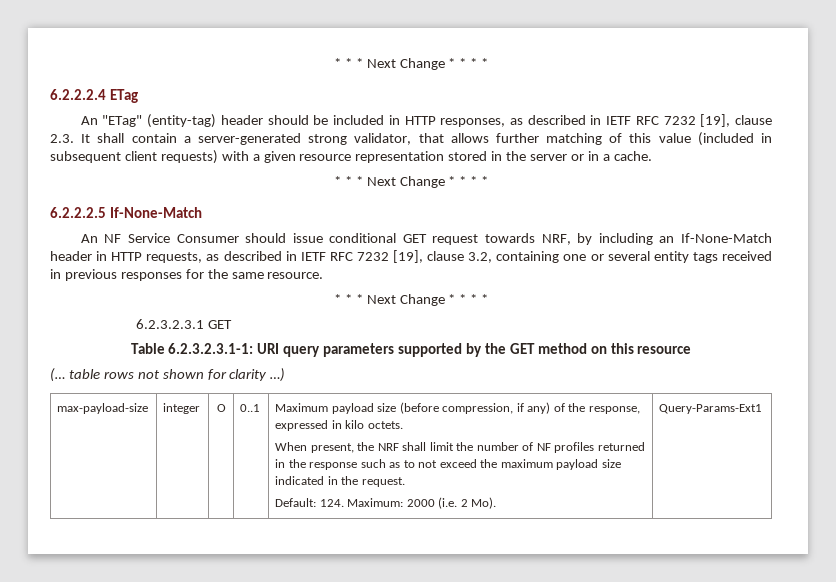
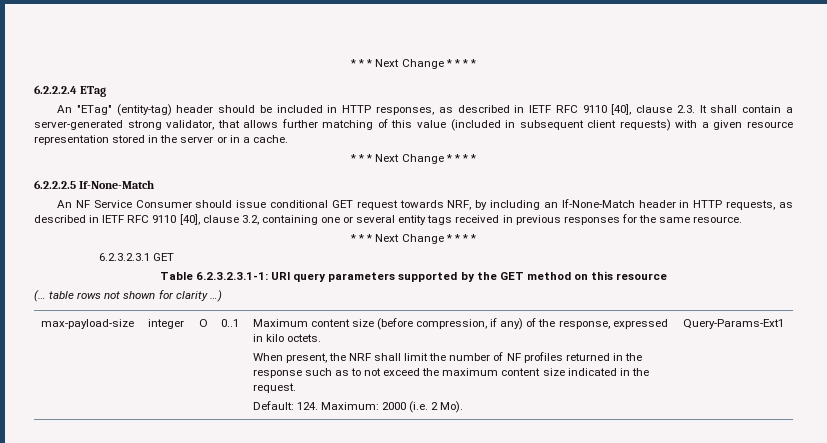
- An "ETag" (entity-tag) header should be included in HTTP responses, as described in IETF RFC 7232 [19], clause 2.3. It shall contain a server-generated strong validator, that allows further matching of this value (included in subsequent client requests) with a given resource representation stored in the server or in a cache.
+ An "ETag" (entity-tag) header should be included in HTTP responses, as described in IETF RFC 9110 [40], clause 2.3. It shall contain a server-generated strong validator, that allows further matching of this value (included in subsequent client requests) with a given resource representation stored in the server or in a cache.
- An NF Service Consumer should issue conditional GET request towards NRF, by including an If-None-Match header in HTTP requests, as described in IETF RFC 7232 [19], clause 3.2, containing one or several entity tags received in previous responses for the same resource.
+ An NF Service Consumer should issue conditional GET request towards NRF, by including an If-None-Match header in HTTP requests, as described in IETF RFC 9110 [40], clause 3.2, containing one or several entity tags received in previous responses for the same resource.
- Maximum payload size (before compression, if any) of the response, expressed in kilo octets.
+ Maximum content size (before compression, if any) of the response, expressed in kilo octets.
- When present, the NRF shall limit the number of NF profiles returned in the response such as to not exceed the maximum payload size indicated in the request.
+ When present, the NRF shall limit the number of NF profiles returned in the response such as to not exceed the maximum content size indicated in the request.

